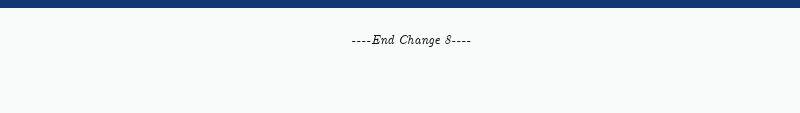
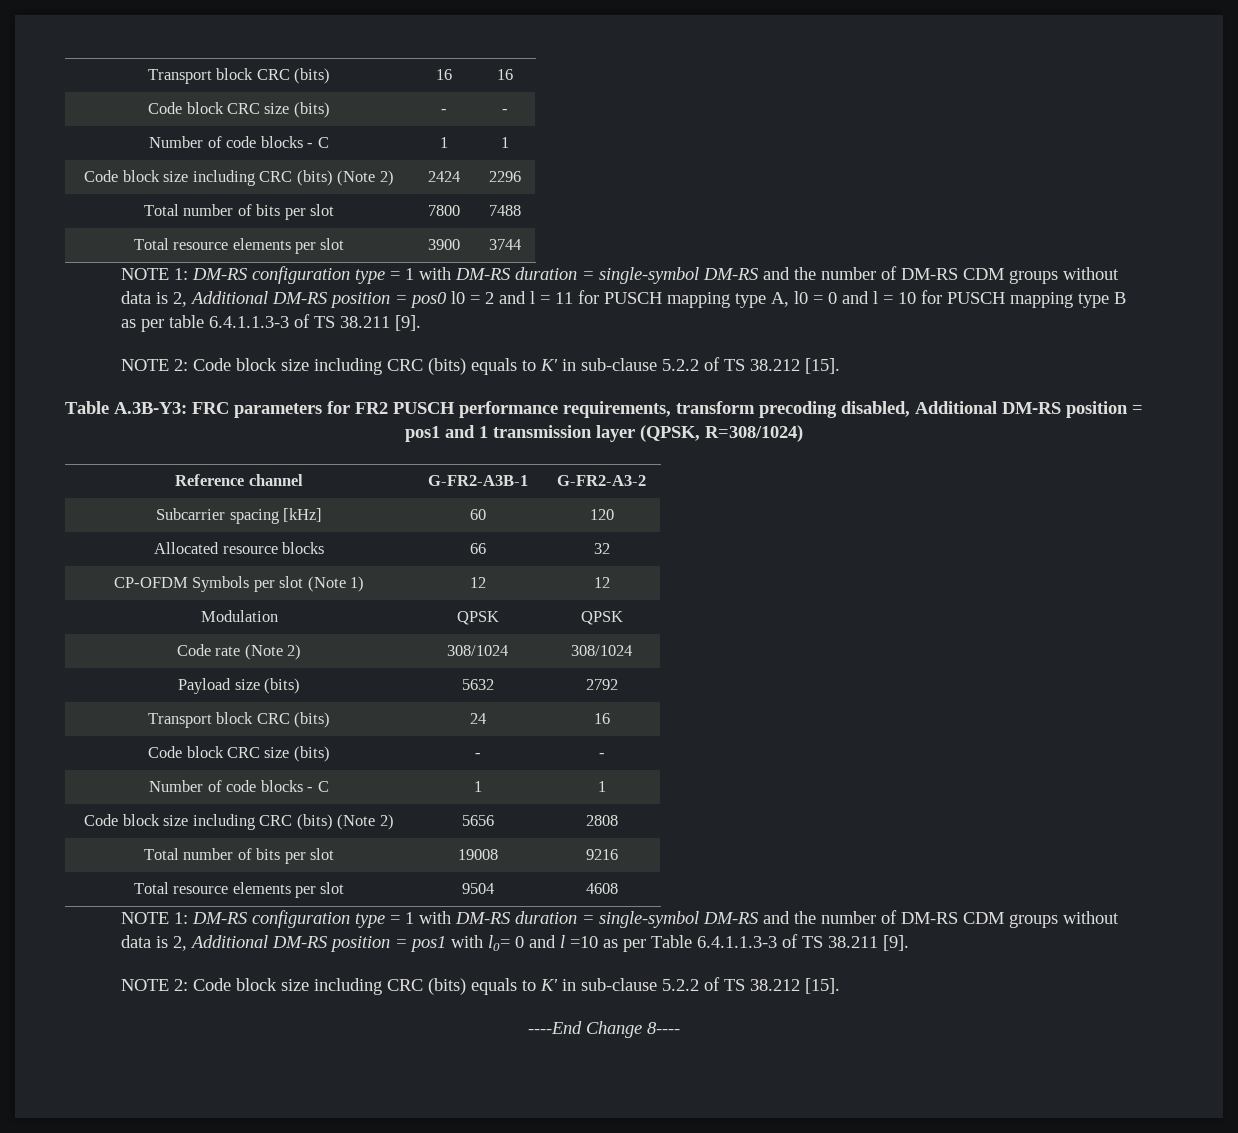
+ Transport block CRC (bits) | 16 | 16
+ Code block CRC size (bits) | - | -
+ Number of code blocks - C | 1 | 1
+ Code block size including CRC (bits) (Note 2) | 2424 | 2296
+ Total number of bits per slot | 7800 | 7488
+ Total resource elements per slot | 3900 | 3744
+ NOTE 1: DM-RS configuration type = 1 with DM-RS duration = single-symbol DM-RS and the number of DM-RS CDM groups without data is 2, Additional DM-RS position = pos0 l0 = 2 and l = 11 for PUSCH mapping type A, l0 = 0 and l = 10 for PUSCH mapping type B as per table 6.4.1.1.3-3 of TS 38.211 [9].
+ NOTE 2: Code block size including CRC (bits) equals to K' in sub-clause 5.2.2 of TS 38.212 [15].
+ Table A.3B-Y3: FRC parameters for FR2 PUSCH performance requirements, transform precoding disabled, Additional DM-RS position = pos1 and 1 transmission layer (QPSK, R=308/1024)
+ Reference channel | G-FR2-A3B-1 | G-FR2-A3-2
+ Subcarrier spacing [kHz] | 60 | 120
+ Allocated resource blocks | 66 | 32
+ CP-OFDM Symbols per slot (Note 1) | 12 | 12
+ Modulation | QPSK | QPSK
+ Code rate (Note 2) | 308/1024 | 308/1024
+ Payload size (bits) | 5632 | 2792
+ Transport block CRC (bits) | 24 | 16
+ Code block CRC size (bits) | - | -
+ Number of code blocks - C | 1 | 1
+ Code block size including CRC (bits) (Note 2) | 5656 | 2808
+ Total number of bits per slot | 19008 | 9216
+ Total resource elements per slot | 9504 | 4608
+ NOTE 1: DM-RS configuration type = 1 with DM-RS duration = single-symbol DM-RS and the number of DM-RS CDM groups without data is 2, Additional DM-RS position = pos1 with l0= 0 and l =10 as per Table 6.4.1.1.3-3 of TS 38.211 [9].
+ NOTE 2: Code block size including CRC (bits) equals to K' in sub-clause 5.2.2 of TS 38.212 [15].

